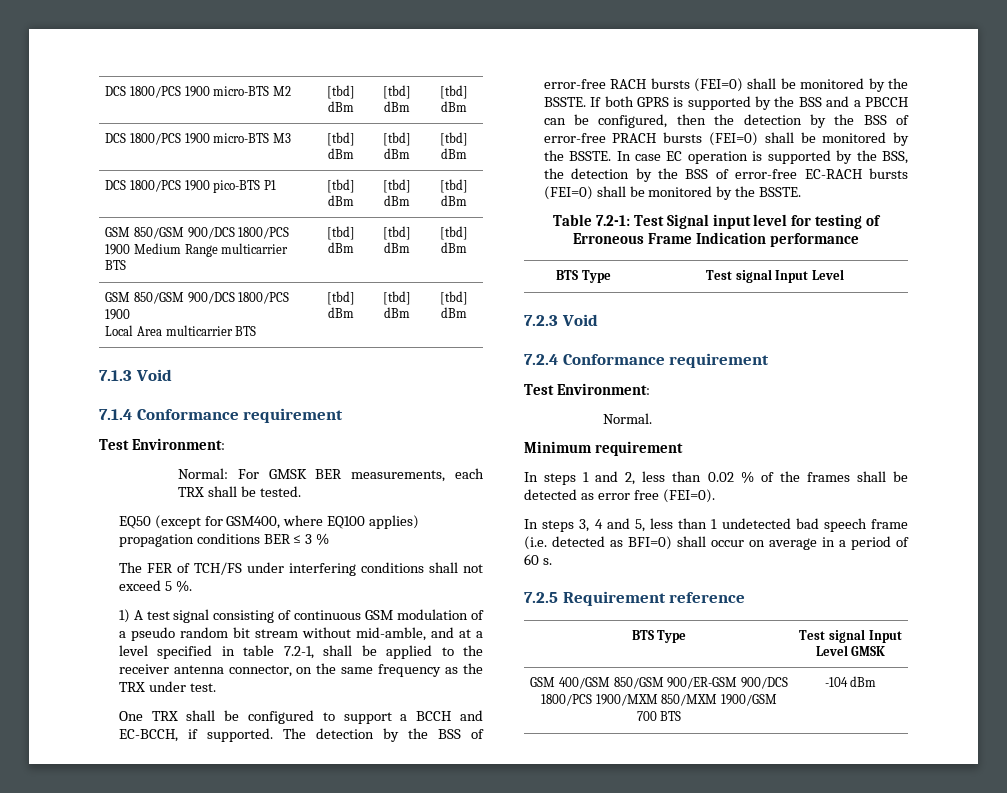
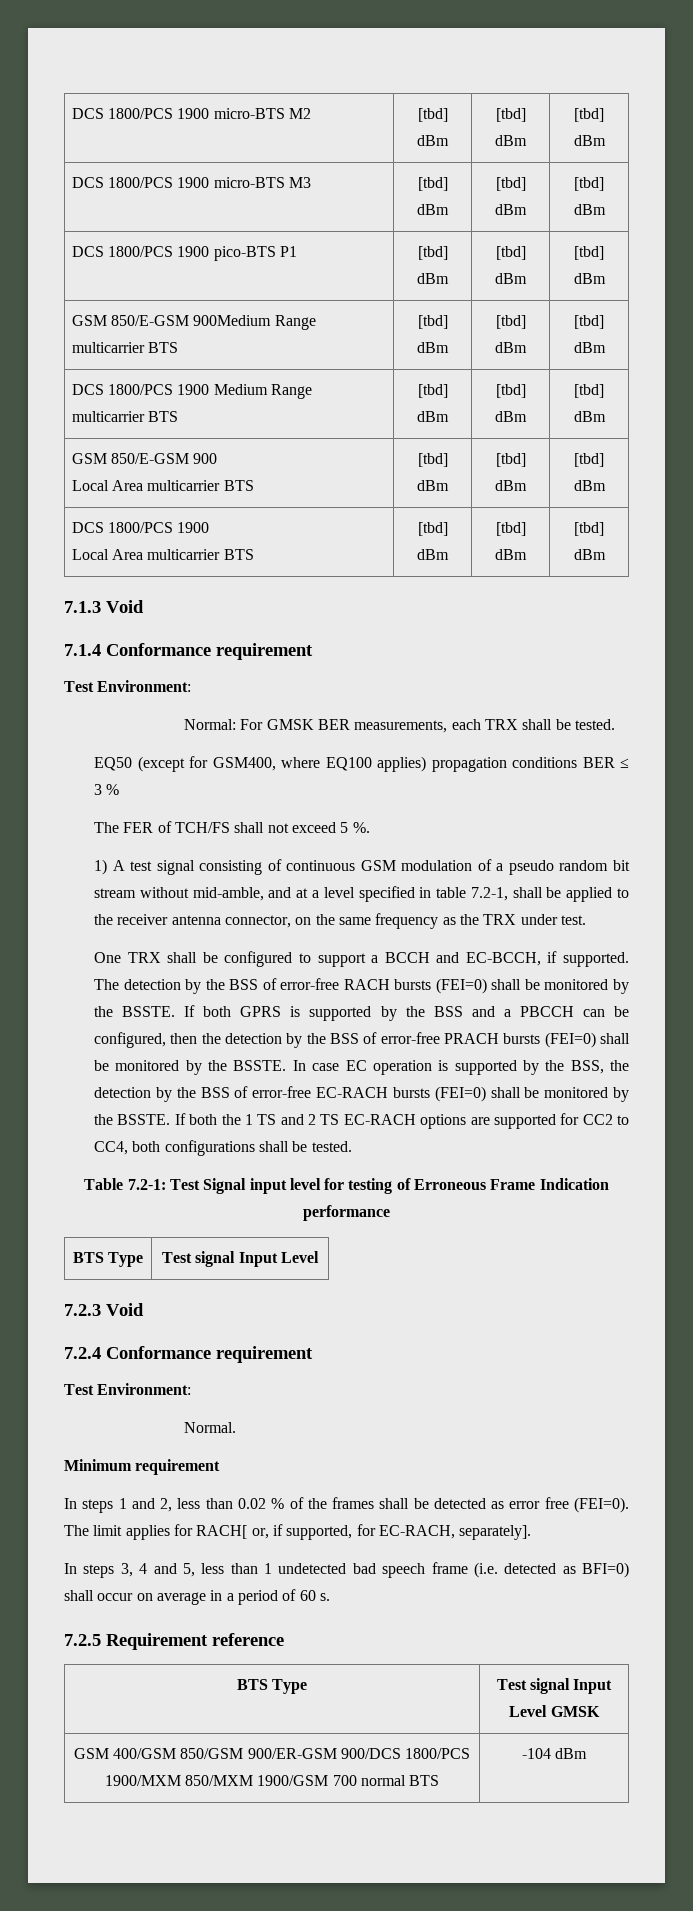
- GSM 850/GSM 900/DCS 1800/PCS 1900 Medium Range multicarrier BTS | [tbd] dBm | [tbd] dBm | [tbd] dBm
- GSM 850/GSM 900/DCS 1800/PCS 1900
+ GSM 850/E-GSM 900Medium Range multicarrier BTS | [tbd] dBm | [tbd] dBm | [tbd] dBm
+ DCS 1800/PCS 1900 Medium Range multicarrier BTS | [tbd] dBm | [tbd] dBm | [tbd] dBm
+ GSM 850/E-GSM 900
+ Local Area multicarrier BTS | [tbd] dBm | [tbd] dBm | [tbd] dBm
+ DCS 1800/PCS 1900
- The FER of TCH/FS under interfering conditions shall not exceed 5 %.
+ The FER of TCH/FS shall not exceed 5 %.
+ If both the 1 TS and 2 TS EC-RACH options are supported for CC2 to CC4, both configurations shall be tested.
+ The limit applies for RACH[ or, if supported, for EC-RACH, separately].
- GSM 400/GSM 850/GSM 900/ER-GSM 900/DCS 1800/PCS 1900/MXM 850/MXM 1900/GSM 700 BTS | -104 dBm
+ GSM 400/GSM 850/GSM 900/ER-GSM 900/DCS 1800/PCS 1900/MXM 850/MXM 1900/GSM 700 normal BTS | -104 dBm

